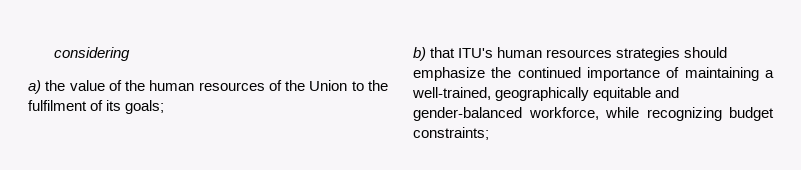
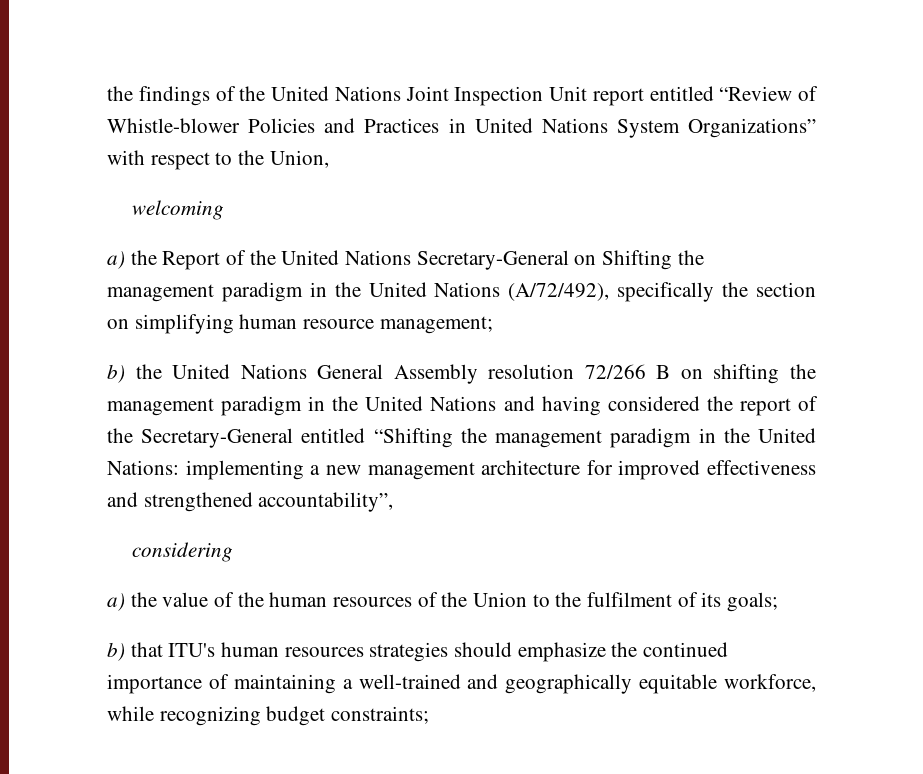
+ the findings of the United Nations Joint Inspection Unit report entitled “Review of Whistle-blower Policies and Practices in United Nations System Organizations” with respect to the Union,
+ welcoming
+ a) the Report of the United Nations Secretary-General on Shifting the management paradigm in the United Nations (A/72/492), specifically the section on simplifying human resource management;
+ b) the United Nations General Assembly resolution 72/266 B on shifting the management paradigm in the United Nations and having considered the report of the Secretary-General entitled “Shifting the management paradigm in the United Nations: implementing a new management architecture for improved effectiveness and strengthened accountability”,
- b) that ITU's human resources strategies should emphasize the continued importance of maintaining a well-trained, geographically equitable and gender-balanced workforce, while recognizing budget constraints;
+ b) that ITU's human resources strategies should emphasize the continued importance of maintaining a well-trained and geographically equitable workforce, while recognizing budget constraints;

